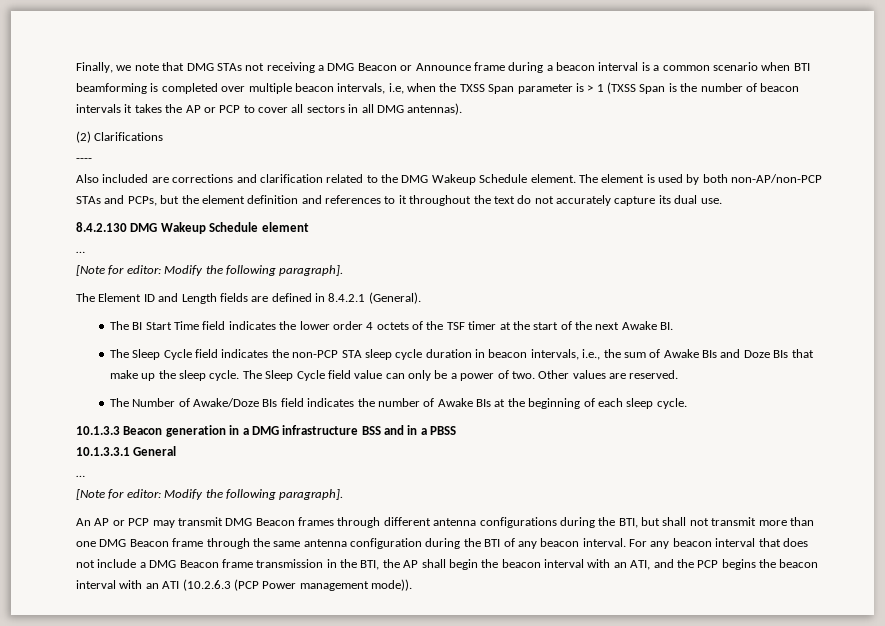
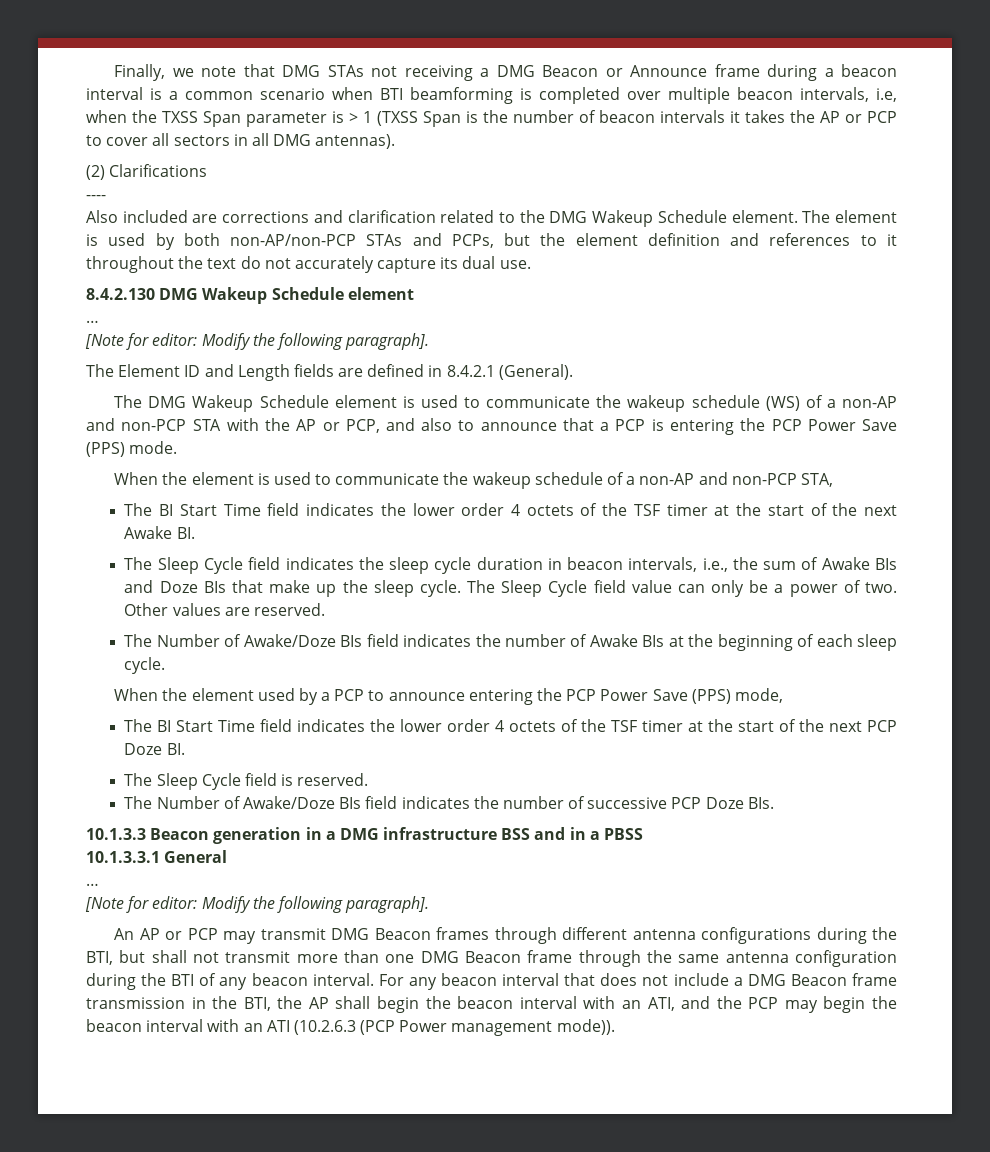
+ The DMG Wakeup Schedule element is used to communicate the wakeup schedule (WS) of a non-AP and non-PCP STA with the AP or PCP, and also to announce that a PCP is entering the PCP Power Save (PPS) mode.
+ When the element is used to communicate the wakeup schedule of a non-AP and non-PCP STA,
- The Sleep Cycle field indicates the non-PCP STA sleep cycle duration in beacon intervals, i.e., the sum of Awake BIs and Doze BIs that make up the sleep cycle.
+ The Sleep Cycle field indicates the sleep cycle duration in beacon intervals, i.e., the sum of Awake BIs and Doze BIs that make up the sleep cycle.
+ When the element used by a PCP to announce entering the PCP Power Save (PPS) mode,
+ The BI Start Time field indicates the lower order 4 octets of the TSF timer at the start of the next PCP Doze BI.
+ The Sleep Cycle field is reserved.
+ The Number of Awake/Doze BIs field indicates the number of successive PCP Doze BIs.
- For any beacon interval that does not include a DMG Beacon frame transmission in the BTI, the AP shall begin the beacon interval with an ATI, and the PCP begins the beacon interval with an ATI (10.2.6.3 (PCP Power management mode)).
+ For any beacon interval that does not include a DMG Beacon frame transmission in the BTI, the AP shall begin the beacon interval with an ATI, and the PCP may begin the beacon interval with an ATI (10.2.6.3 (PCP Power management mode)).

